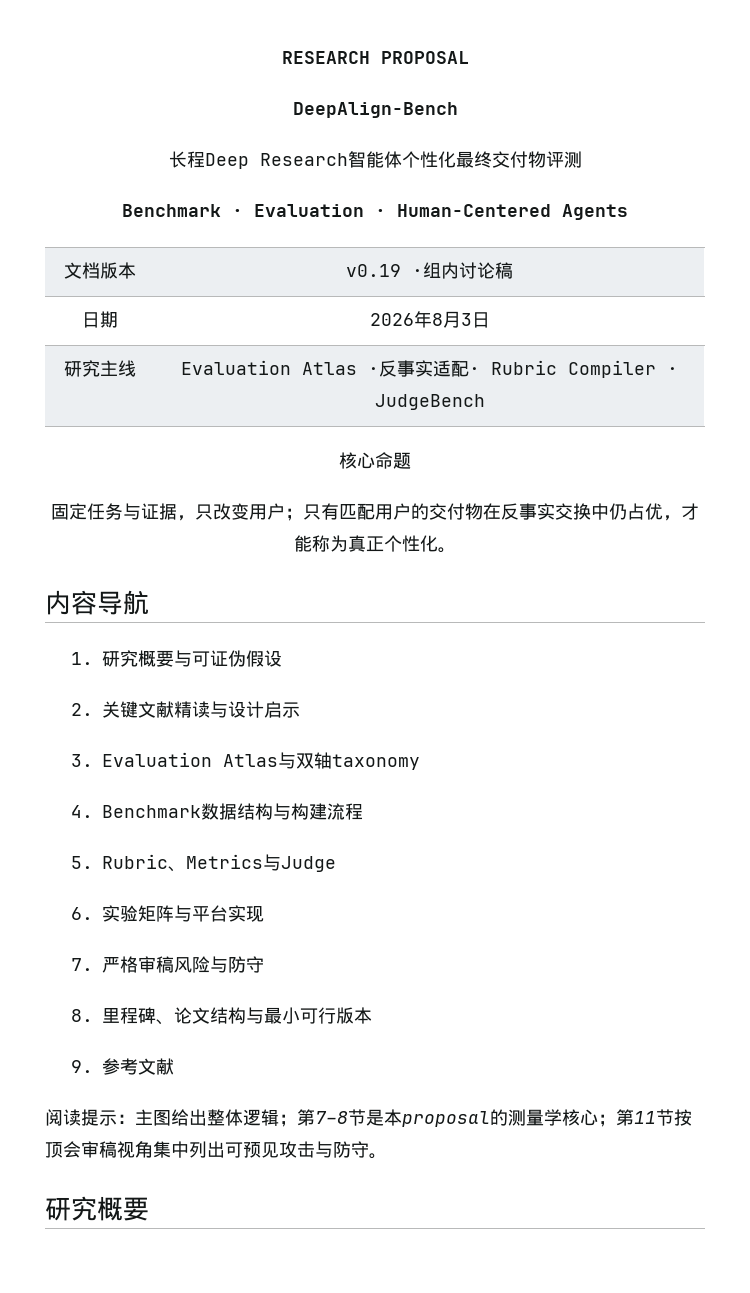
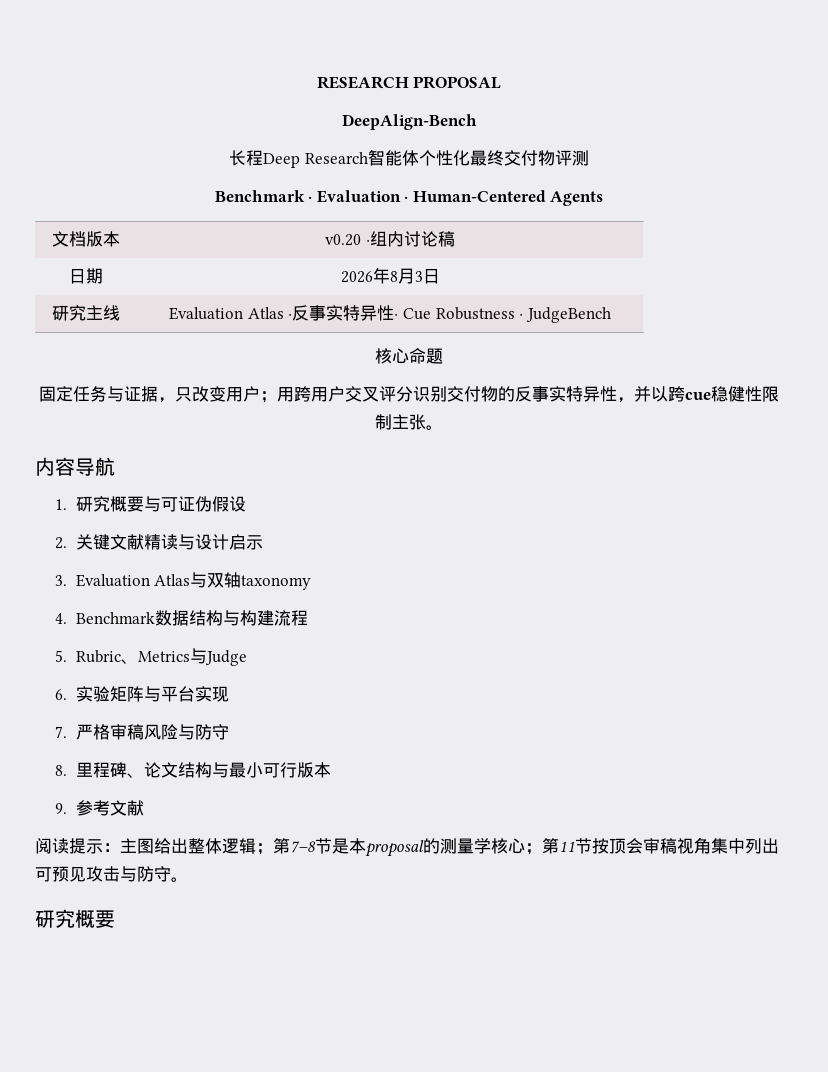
- 文档版本 | v0.19 ·组内讨论稿
+ 文档版本 | v0.20 ·组内讨论稿
- 研究主线 | Evaluation Atlas ·反事实适配· Rubric Compiler · JudgeBench
+ 研究主线 | Evaluation Atlas ·反事实特异性· Cue Robustness · JudgeBench
- 固定任务与证据，只改变用户；只有匹配用户的交付物在反事实交换中仍占优，才能称为真正个性化。
+ 固定任务与证据，只改变用户；用跨用户交叉评分识别交付物的反事实特异性，并以跨cue稳健性限制主张。

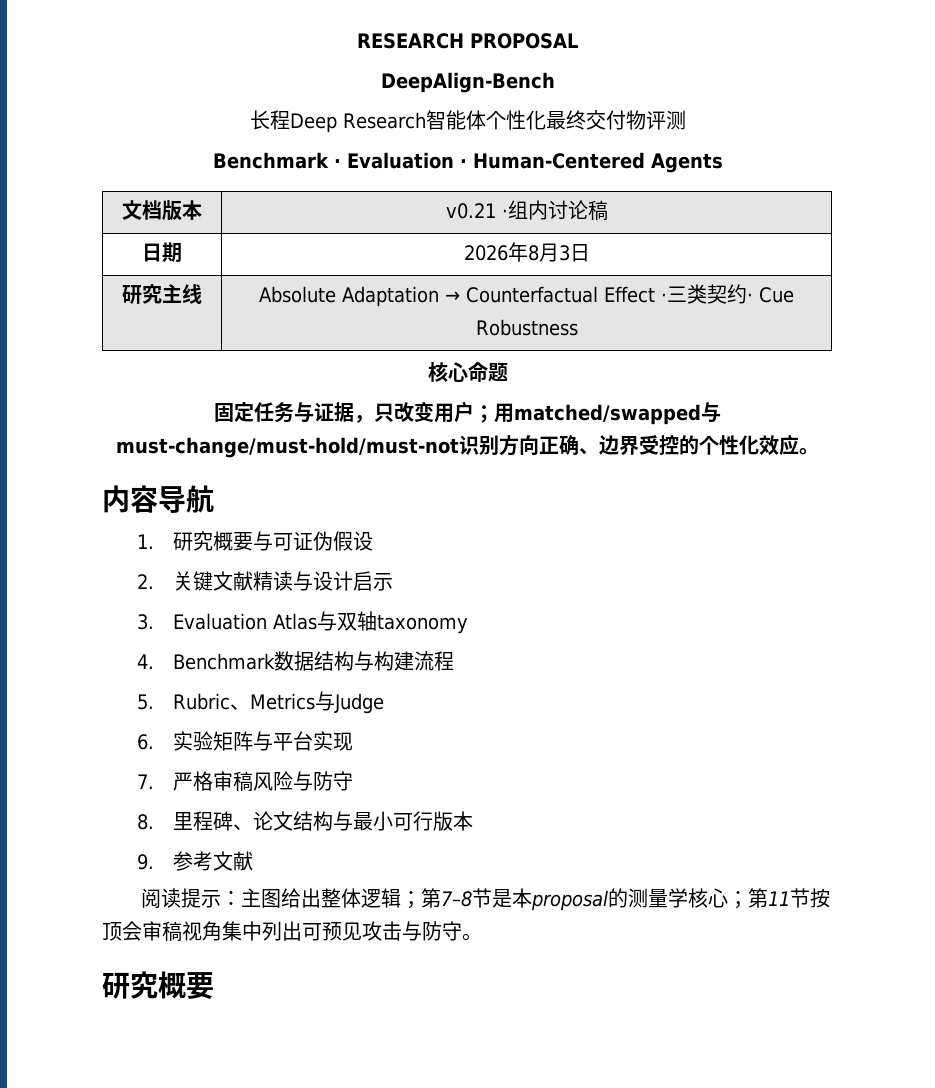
- 文档版本 | v0.20 ·组内讨论稿
+ 文档版本 | v0.21 ·组内讨论稿
- 研究主线 | Evaluation Atlas ·反事实特异性· Cue Robustness · JudgeBench
+ 研究主线 | Absolute Adaptation → Counterfactual Effect ·三类契约· Cue Robustness
- 固定任务与证据，只改变用户；用跨用户交叉评分识别交付物的反事实特异性，并以跨cue稳健性限制主张。
+ 固定任务与证据，只改变用户；用matched/swapped与must-change/must-hold/must-not识别方向正确、边界受控的个性化效应。

